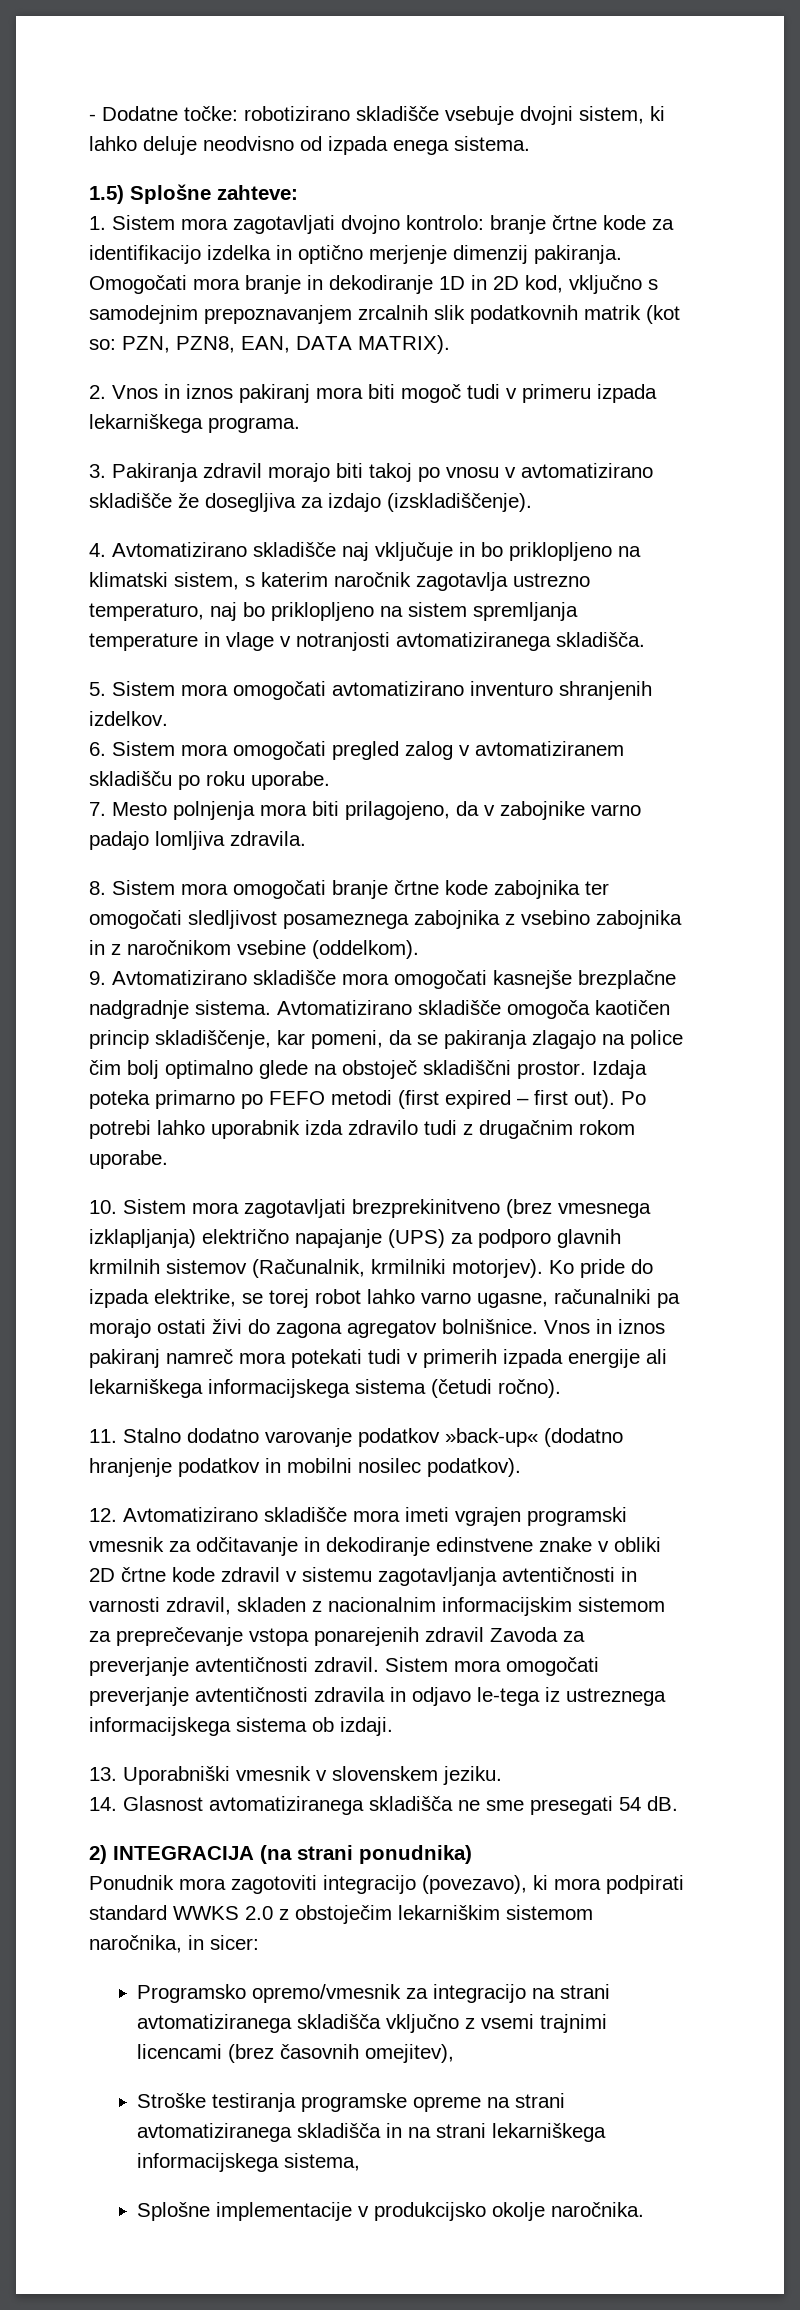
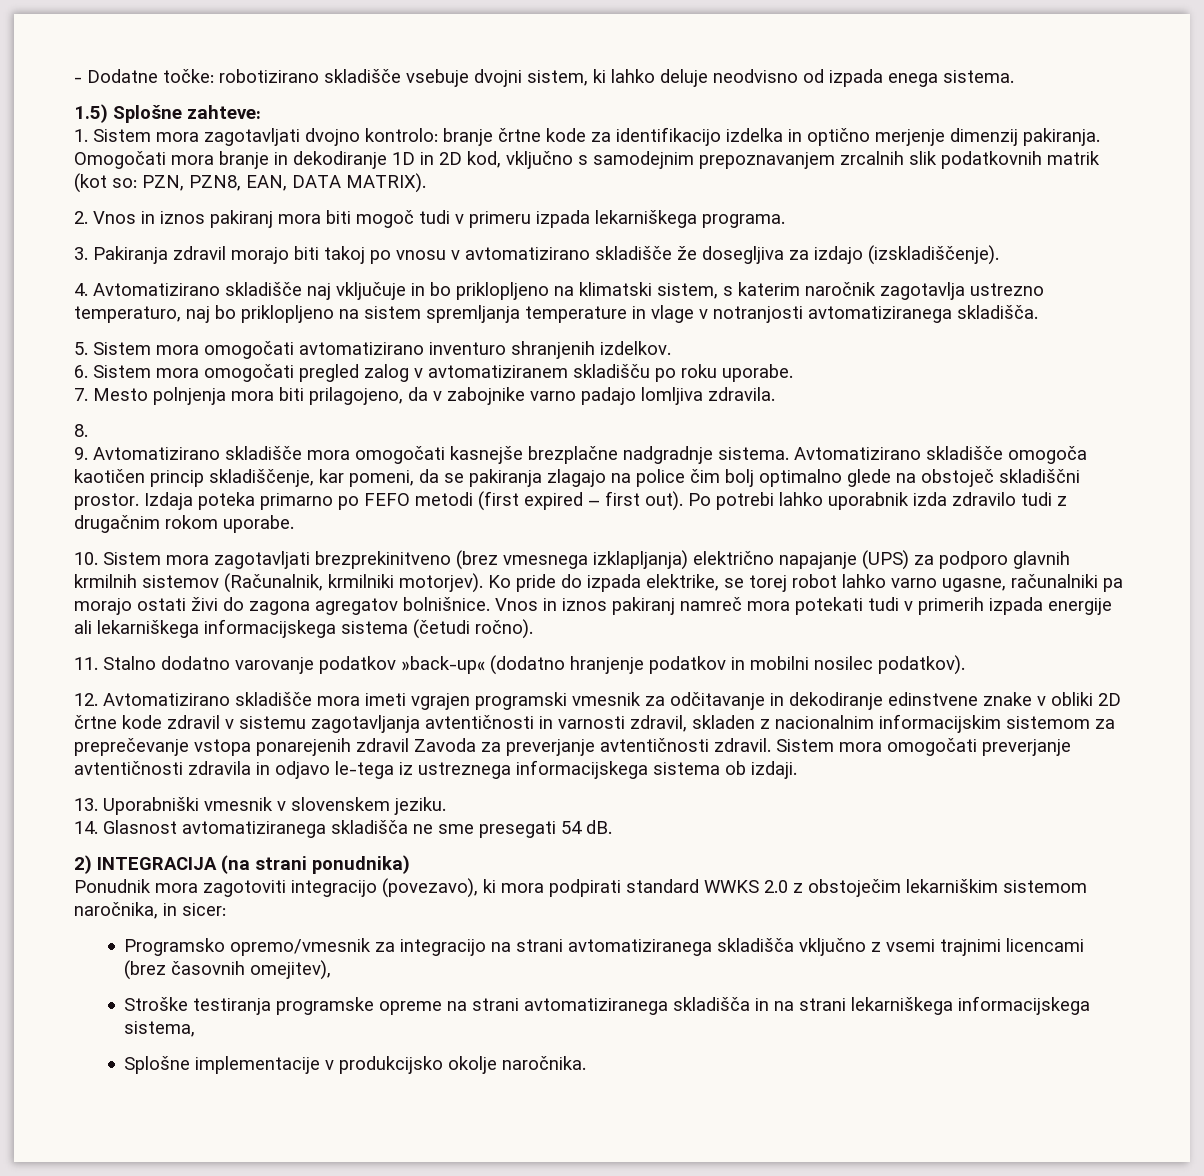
- 8. Sistem mora omogočati branje črtne kode zabojnika ter omogočati sledljivost posameznega zabojnika z vsebino zabojnika in z naročnikom vsebine (oddelkom).
+ 8.

